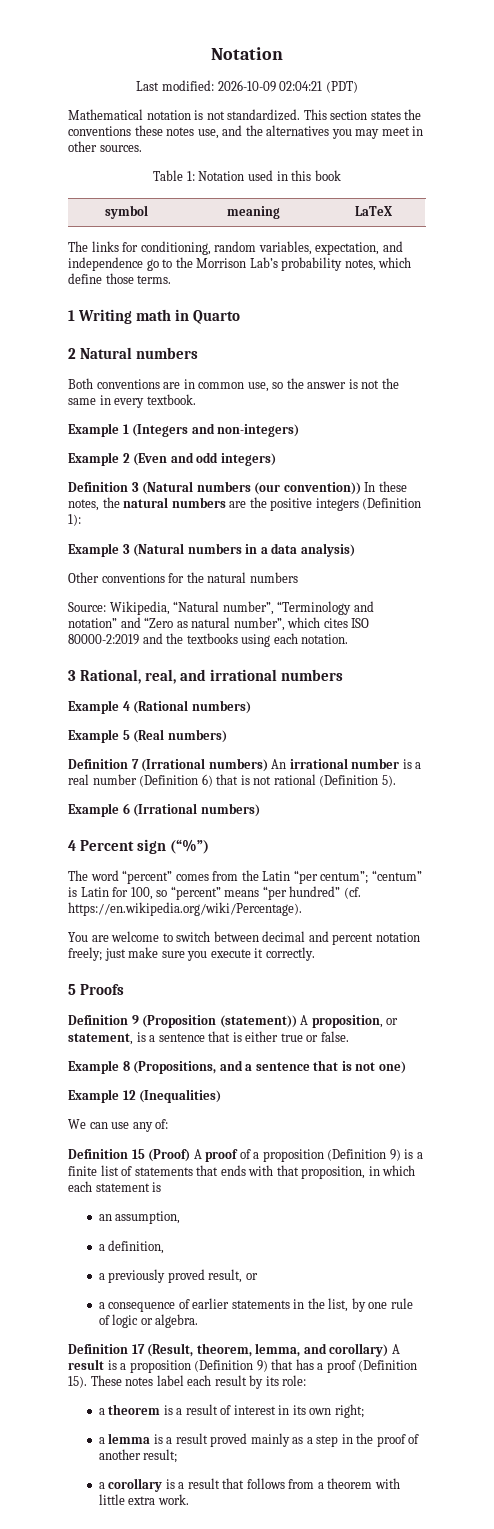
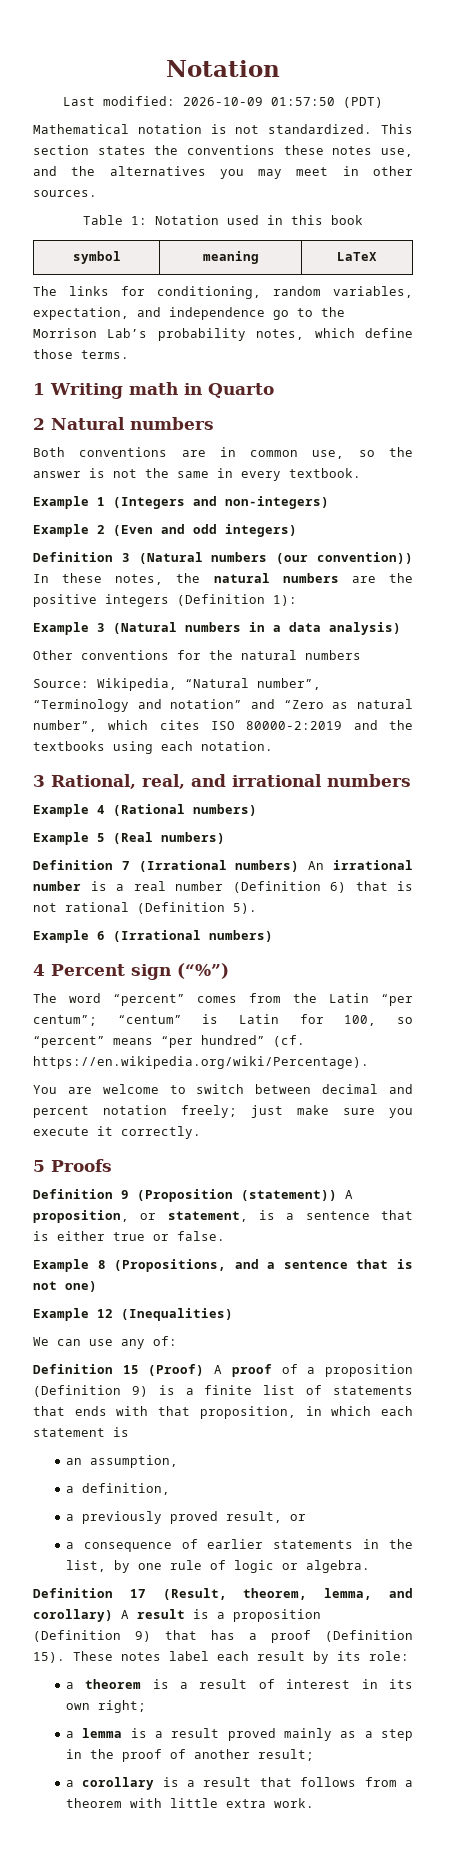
- Last modified: 2026-10-09 02:04:21 (PDT)
+ Last modified: 2026-10-09 01:57:50 (PDT)

